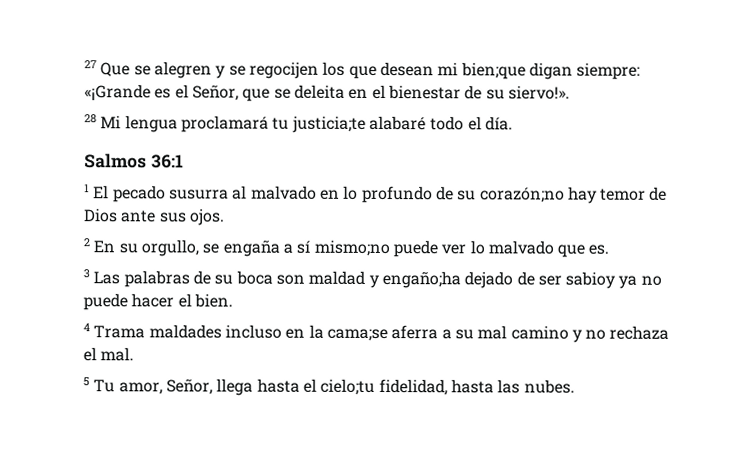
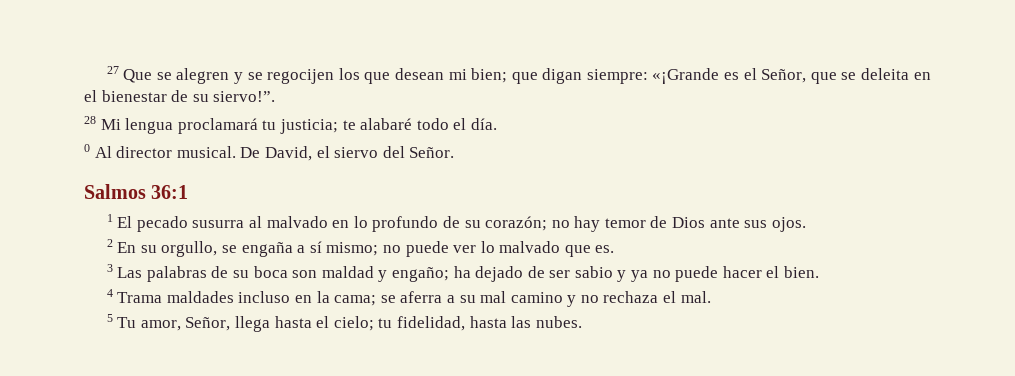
- 27 Que se alegren y se regocijen los que desean mi bien;que digan siempre: «¡Grande es el Señor, que se deleita en el bienestar de su siervo!».
+ 27 Que se alegren y se regocijen los que desean mi bien; que digan siempre: «¡Grande es el Señor, que se deleita en el bienestar de su siervo!”.
- 28 Mi lengua proclamará tu justicia;te alabaré todo el día.
+ 28 Mi lengua proclamará tu justicia; te alabaré todo el día.
+ 0 Al director musical. De David, el siervo del Señor.
- 1 El pecado susurra al malvado en lo profundo de su corazón;no hay temor de Dios ante sus ojos.
+ 1 El pecado susurra al malvado en lo profundo de su corazón; no hay temor de Dios ante sus ojos.
- 2 En su orgullo, se engaña a sí mismo;no puede ver lo malvado que es.
+ 2 En su orgullo, se engaña a sí mismo; no puede ver lo malvado que es.
- 3 Las palabras de su boca son maldad y engaño;ha dejado de ser sabioy ya no puede hacer el bien.
+ 3 Las palabras de su boca son maldad y engaño; ha dejado de ser sabio y ya no puede hacer el bien.
- 4 Trama maldades incluso en la cama;se aferra a su mal camino y no rechaza el mal.
+ 4 Trama maldades incluso en la cama; se aferra a su mal camino y no rechaza el mal.
- 5 Tu amor, Señor, llega hasta el cielo;tu fidelidad, hasta las nubes.
+ 5 Tu amor, Señor, llega hasta el cielo; tu fidelidad, hasta las nubes.

